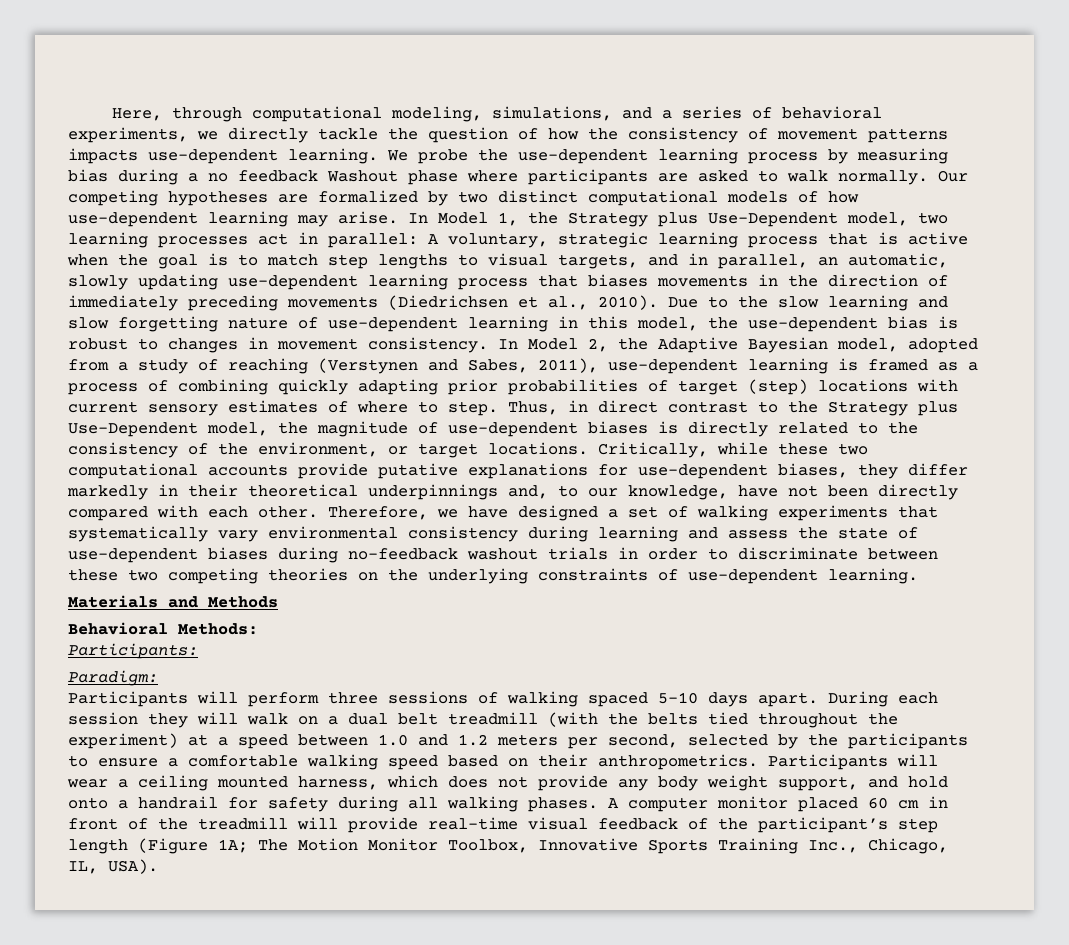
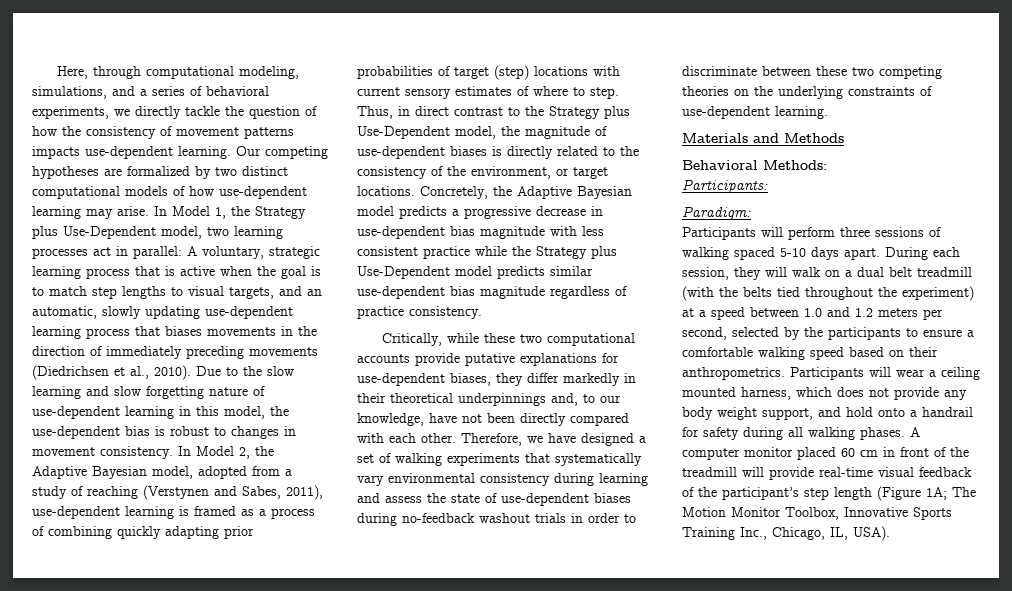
- We probe the use-dependent learning process by measuring bias during a no feedback Washout phase where participants are asked to walk normally.
- In Model 1, the Strategy plus Use-Dependent model, two learning processes act in parallel: A voluntary, strategic learning process that is active when the goal is to match step lengths to visual targets, and in parallel, an automatic, slowly updating use-dependent learning process that biases movements in the direction of immediately preceding movements (Diedrichsen et al., 2010).
+ In Model 1, the Strategy plus Use-Dependent model, two learning processes act in parallel: A voluntary, strategic learning process that is active when the goal is to match step lengths to visual targets, and an automatic, slowly updating use-dependent learning process that biases movements in the direction of immediately preceding movements (Diedrichsen et al., 2010).
- Thus, in direct contrast to the Strategy plus Use-Dependent model, the magnitude of use-dependent biases is directly related to the consistency of the environment, or target locations. Critically, while these two computational accounts provide putative explanations for use-dependent biases, they differ markedly in their theoretical underpinnings and, to our knowledge, have not been directly compared with each other.
+ Thus, in direct contrast to the Strategy plus Use-Dependent model, the magnitude of use-dependent biases is directly related to the consistency of the environment, or target locations. Concretely, the Adaptive Bayesian model predicts a progressive decrease in use-dependent bias magnitude with less consistent practice while the Strategy plus Use-Dependent model predicts similar use-dependent bias magnitude regardless of practice consistency.
+ Critically, while these two computational accounts provide putative explanations for use-dependent biases, they differ markedly in their theoretical underpinnings and, to our knowledge, have not been directly compared with each other.
- During each session they will walk on a dual belt treadmill (with the belts tied throughout the experiment) at a speed between 1.0 and 1.2 meters per second, selected by the participants to ensure a comfortable walking speed based on their anthropometrics.
+ During each session, they will walk on a dual belt treadmill (with the belts tied throughout the experiment) at a speed between 1.0 and 1.2 meters per second, selected by the participants to ensure a comfortable walking speed based on their anthropometrics.

